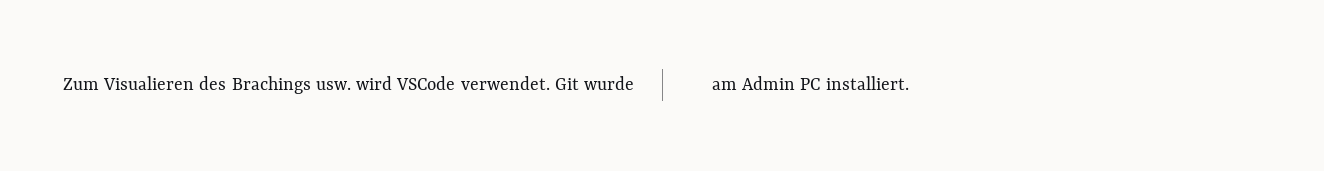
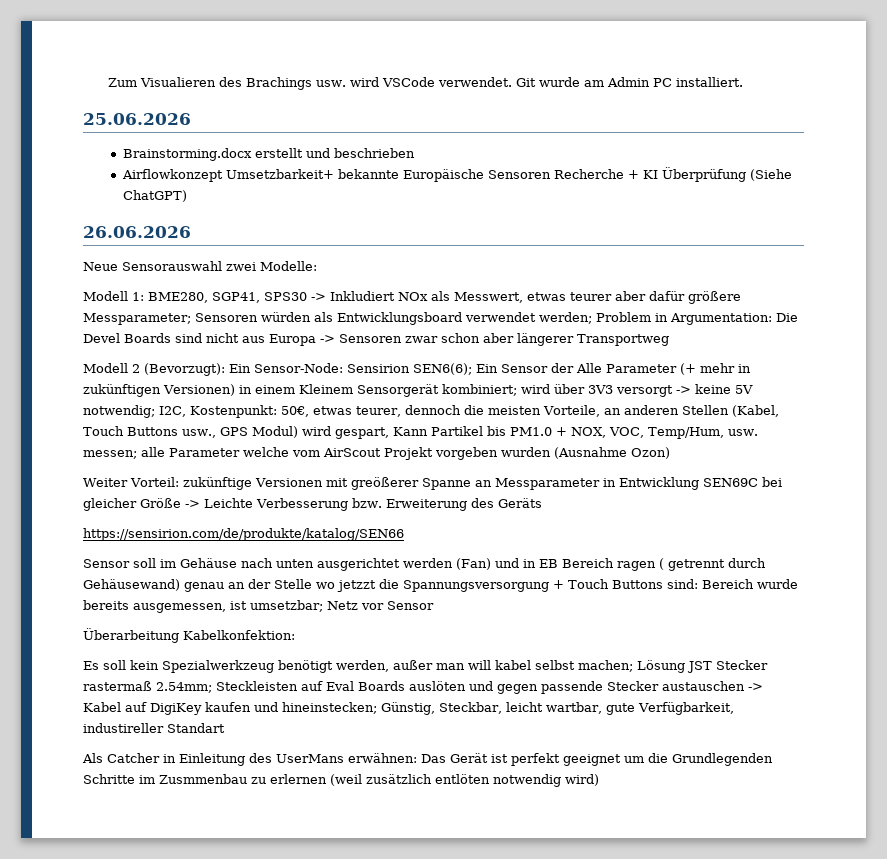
+ 25.06.2026
+ Brainstorming.docx erstellt und beschrieben
+ Airflowkonzept Umsetzbarkeit+ bekannte Europäische Sensoren Recherche + KI Überprüfung (Siehe ChatGPT)
+ 26.06.2026
+ Neue Sensorauswahl zwei Modelle:
+ Modell 1: BME280, SGP41, SPS30 -> Inkludiert NOx als Messwert, etwas teurer aber dafür größere Messparameter; Sensoren würden als Entwicklungsboard verwendet werden; Problem in Argumentation: Die Devel Boards sind nicht aus Europa -> Sensoren zwar schon aber längerer Transportweg
+ Modell 2 (Bevorzugt): Ein Sensor-Node: Sensirion SEN6(6); Ein Sensor der Alle Parameter (+ mehr in zukünftigen Versionen) in einem Kleinem Sensorgerät kombiniert; wird über 3V3 versorgt -> keine 5V notwendig; I2C, Kostenpunkt: 50€, etwas teurer, dennoch die meisten Vorteile, an anderen Stellen (Kabel, Touch Buttons usw., GPS Modul) wird gespart, Kann Partikel bis PM1.0 + NOX, VOC, Temp/Hum, usw. messen; alle Parameter welche vom AirScout Projekt vorgeben wurden (Ausnahme Ozon)
+ Weiter Vorteil: zukünftige Versionen mit greößerer Spanne an Messparameter in Entwicklung SEN69C bei gleicher Größe -> Leichte Verbesserung bzw. Erweiterung des Geräts
+ https://sensirion.com/de/produkte/katalog/SEN66
+ Sensor soll im Gehäuse nach unten ausgerichtet werden (Fan) und in EB Bereich ragen ( getrennt durch Gehäusewand) genau an der Stelle wo jetzzt die Spannungsversorgung + Touch Buttons sind: Bereich wurde bereits ausgemessen, ist umsetzbar; Netz vor Sensor
+ Überarbeitung Kabelkonfektion:
+ Es soll kein Spezialwerkzeug benötigt werden, außer man will kabel selbst machen; Lösung JST Stecker rastermaß 2.54mm; Steckleisten auf Eval Boards auslöten und gegen passende Stecker austauschen -> Kabel auf DigiKey kaufen und hineinstecken; Günstig, Steckbar, leicht wartbar, gute Verfügbarkeit, industireller Standart
+ Als Catcher in Einleitung des UserMans erwähnen: Das Gerät ist perfekt geeignet um die Grundlegenden Schritte im Zusmmenbau zu erlernen (weil zusätzlich entlöten notwendig wird)

